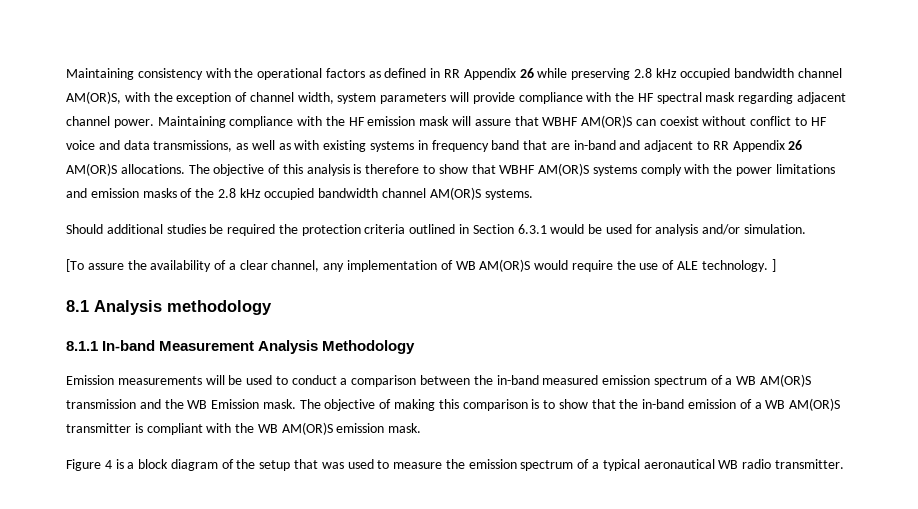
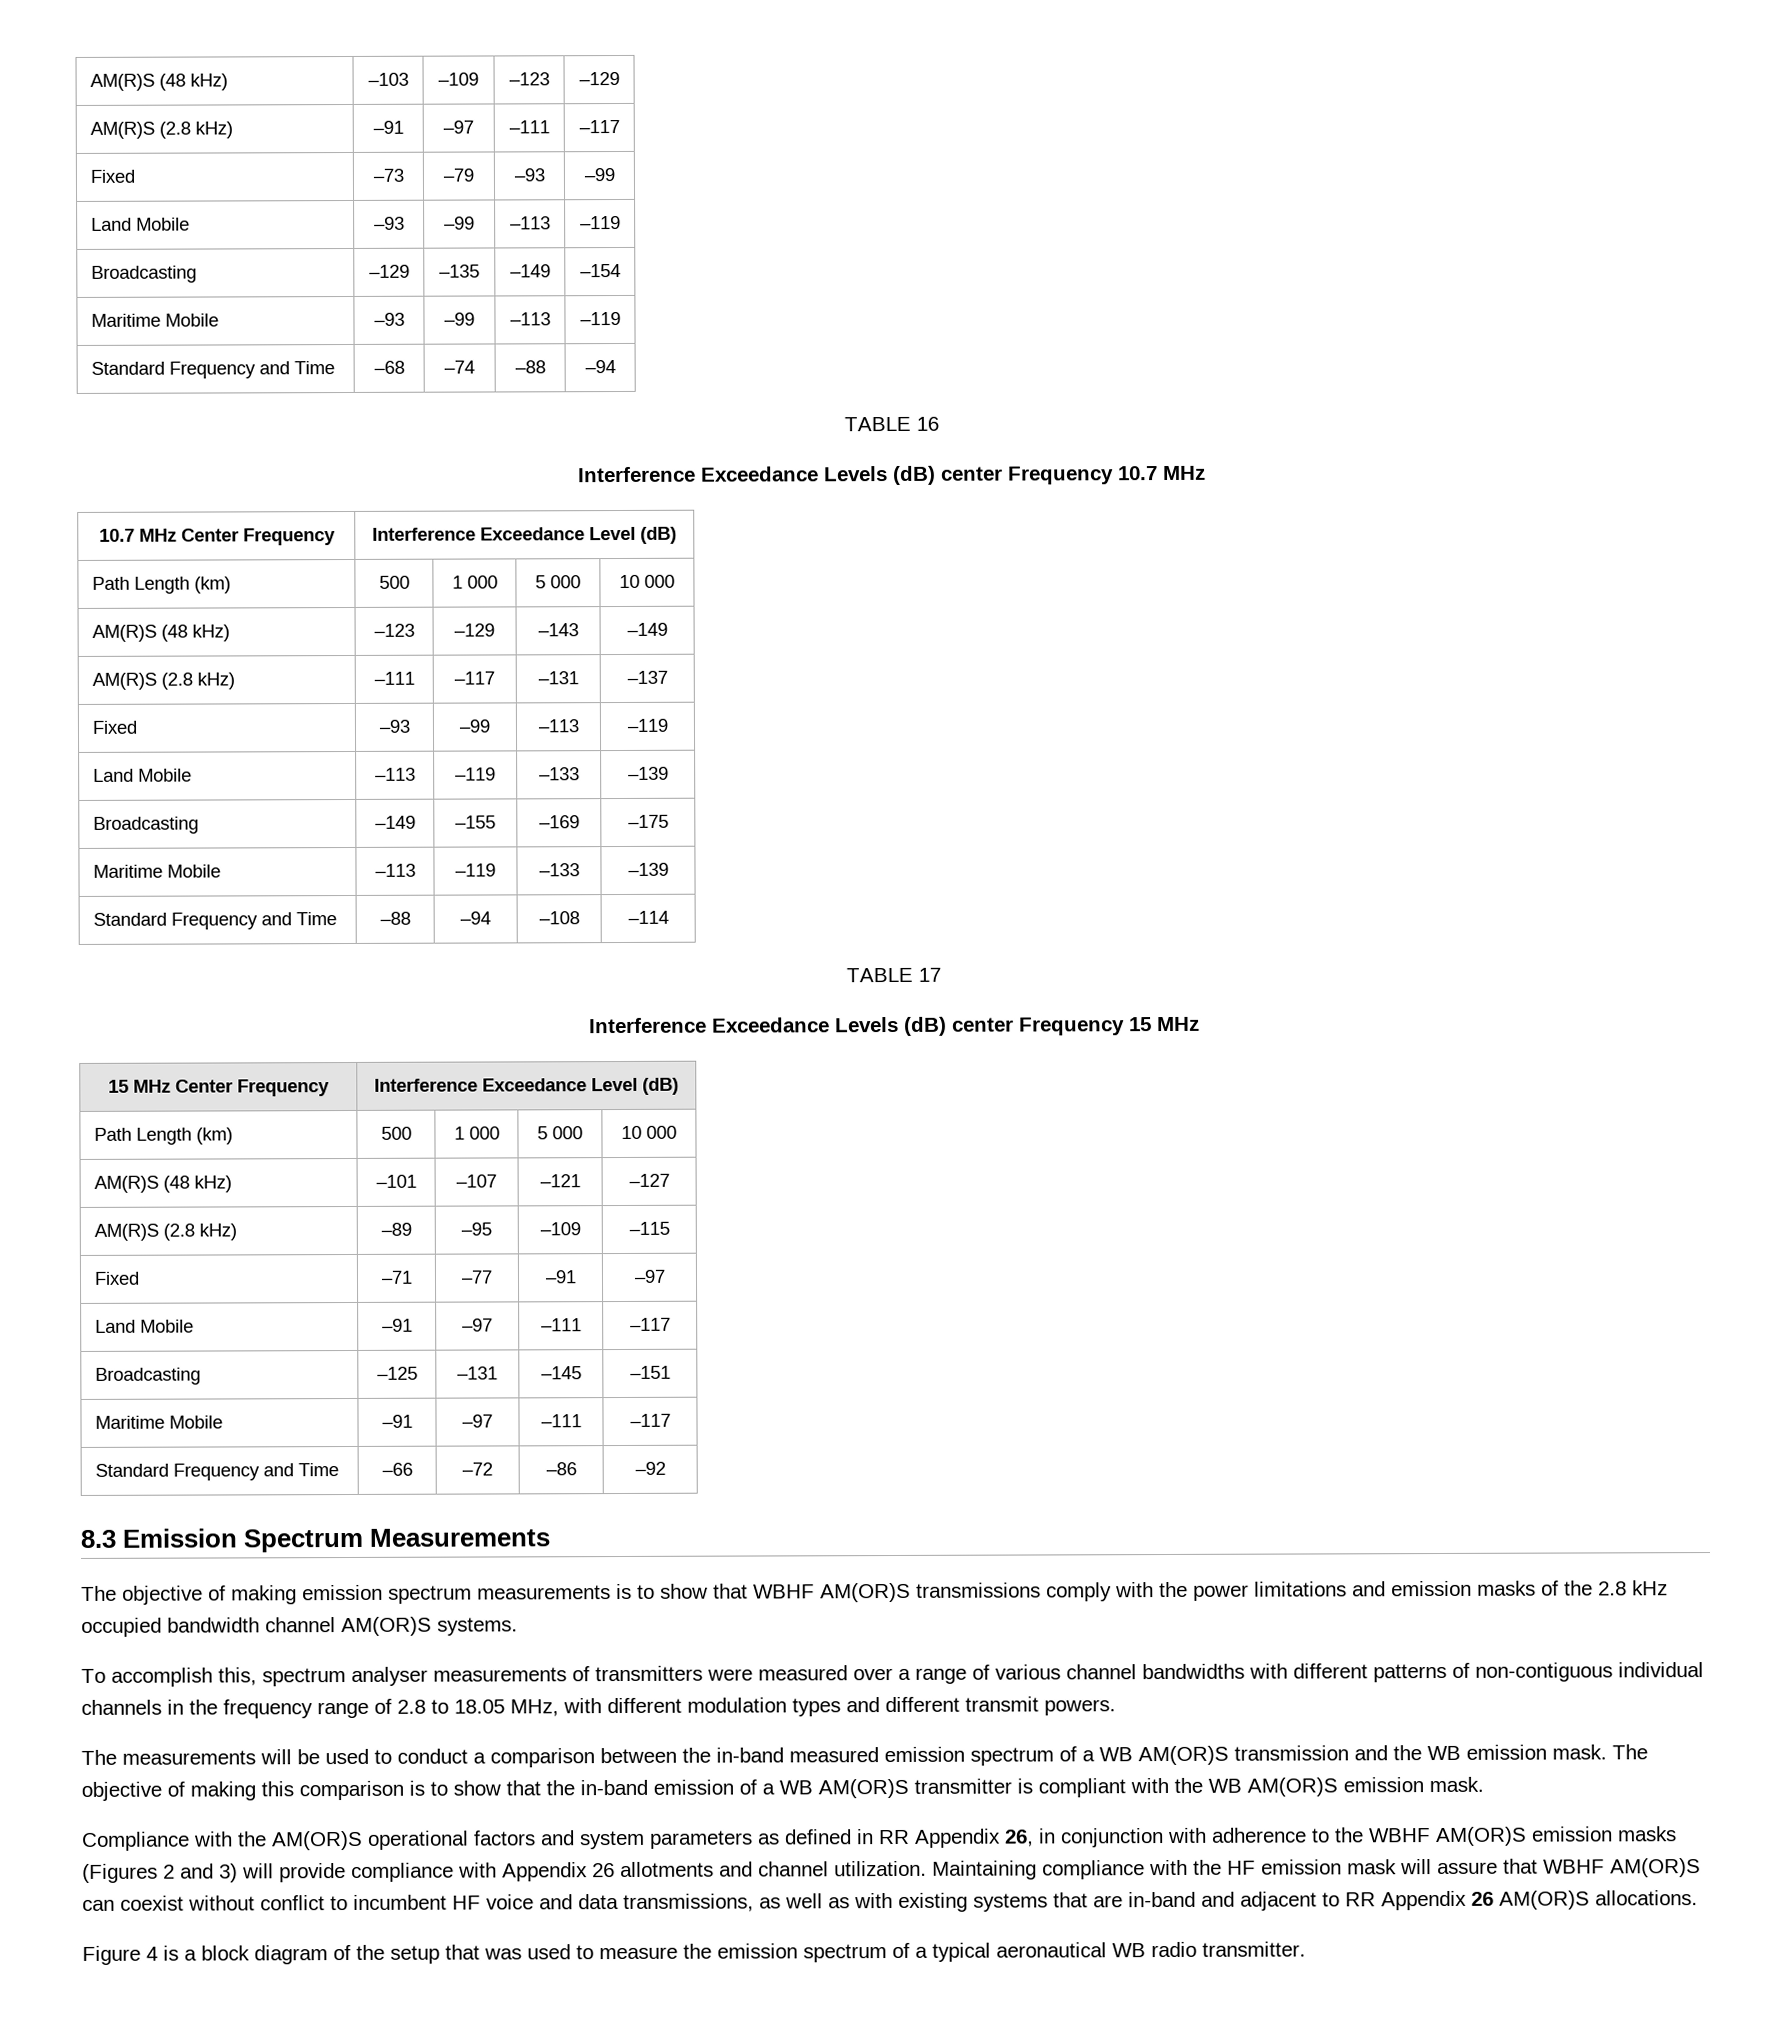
- Maintaining consistency with the operational factors as defined in RR Appendix 26 while preserving 2.8 kHz occupied bandwidth channel AM(OR)S, with the exception of channel width, system parameters will provide compliance with the HF spectral mask regarding adjacent channel power. Maintaining compliance with the HF emission mask will assure that WBHF AM(OR)S can coexist without conflict to HF voice and data transmissions, as well as with existing systems in frequency band that are in-band and adjacent to RR Appendix 26 AM(OR)S allocations. The objective of this analysis is therefore to show that WBHF AM(OR)S systems comply with the power limitations and emission masks of the 2.8 kHz occupied bandwidth channel AM(OR)S systems.
+ AM(R)S (48 kHz) | ‒103 | ‒109 | ‒123 | ‒129
+ AM(R)S (2.8 kHz) | ‒91 | ‒97 | ‒111 | ‒117
+ Fixed | ‒73 | ‒79 | ‒93 | ‒99
+ Land Mobile | ‒93 | ‒99 | ‒113 | ‒119
+ Broadcasting | ‒129 | ‒135 | ‒149 | ‒154
+ Maritime Mobile | ‒93 | ‒99 | ‒113 | ‒119
+ Standard Frequency and Time | ‒68 | ‒74 | ‒88 | ‒94
+ TABLE 16
+ Interference Exceedance Levels (dB) center Frequency 10.7 MHz
+ 10.7 MHz Center Frequency | Interference Exceedance Level (dB)
+ Path Length (km) | 500 | 1 000 | 5 000 | 10 000
+ AM(R)S (48 kHz) | ‒123 | ‒129 | ‒143 | ‒149
+ AM(R)S (2.8 kHz) | ‒111 | ‒117 | ‒131 | ‒137
+ Fixed | ‒93 | ‒99 | ‒113 | ‒119
+ Land Mobile | ‒113 | ‒119 | ‒133 | ‒139
+ Broadcasting | ‒149 | ‒155 | ‒169 | ‒175
+ Maritime Mobile | ‒113 | ‒119 | ‒133 | ‒139
+ Standard Frequency and Time | ‒88 | ‒94 | ‒108 | ‒114
+ TABLE 17
+ Interference Exceedance Levels (dB) center Frequency 15 MHz
+ 15 MHz Center Frequency | Interference Exceedance Level (dB)
+ Path Length (km) | 500 | 1 000 | 5 000 | 10 000
+ AM(R)S (48 kHz) | ‒101 | ‒107 | ‒121 | ‒127
+ AM(R)S (2.8 kHz) | ‒89 | ‒95 | ‒109 | ‒115
+ Fixed | ‒71 | ‒77 | ‒91 | ‒97
+ Land Mobile | ‒91 | ‒97 | ‒111 | ‒117
+ Broadcasting | ‒125 | ‒131 | ‒145 | ‒151
+ Maritime Mobile | ‒91 | ‒97 | ‒111 | ‒117
+ Standard Frequency and Time | ‒66 | ‒72 | ‒86 | ‒92
+ 8.3 Emission Spectrum Measurements
+ The objective of making emission spectrum measurements is to show that WBHF AM(OR)S transmissions comply with the power limitations and emission masks of the 2.8 kHz occupied bandwidth channel AM(OR)S systems.
- Should additional studies be required the protection criteria outlined in Section 6.3.1 would be used for analysis and/or simulation.
- [To assure the availability of a clear channel, any implementation of WB AM(OR)S would require the use of ALE technology. ]
- 8.1 Analysis methodology
- 8.1.1 In-band Measurement Analysis Methodology
- Emission measurements will be used to conduct a comparison between the in-band measured emission spectrum of a WB AM(OR)S transmission and the WB Emission mask.
+ To accomplish this, spectrum analyser measurements of transmitters were measured over a range of various channel bandwidths with different patterns of non-contiguous individual channels in the frequency range of 2.8 to 18.05 MHz, with different modulation types and different transmit powers.
+ The measurements will be used to conduct a comparison between the in-band measured emission spectrum of a WB AM(OR)S transmission and the WB emission mask.
+ Compliance with the AM(OR)S operational factors and system parameters as defined in RR Appendix 26, in conjunction with adherence to the WBHF AM(OR)S emission masks (Figures 2 and 3) will provide compliance with Appendix 26 allotments and channel utilization. Maintaining compliance with the HF emission mask will assure that WBHF AM(OR)S can coexist without conflict to incumbent HF voice and data transmissions, as well as with existing systems that are in-band and adjacent to RR Appendix 26 AM(OR)S allocations.

